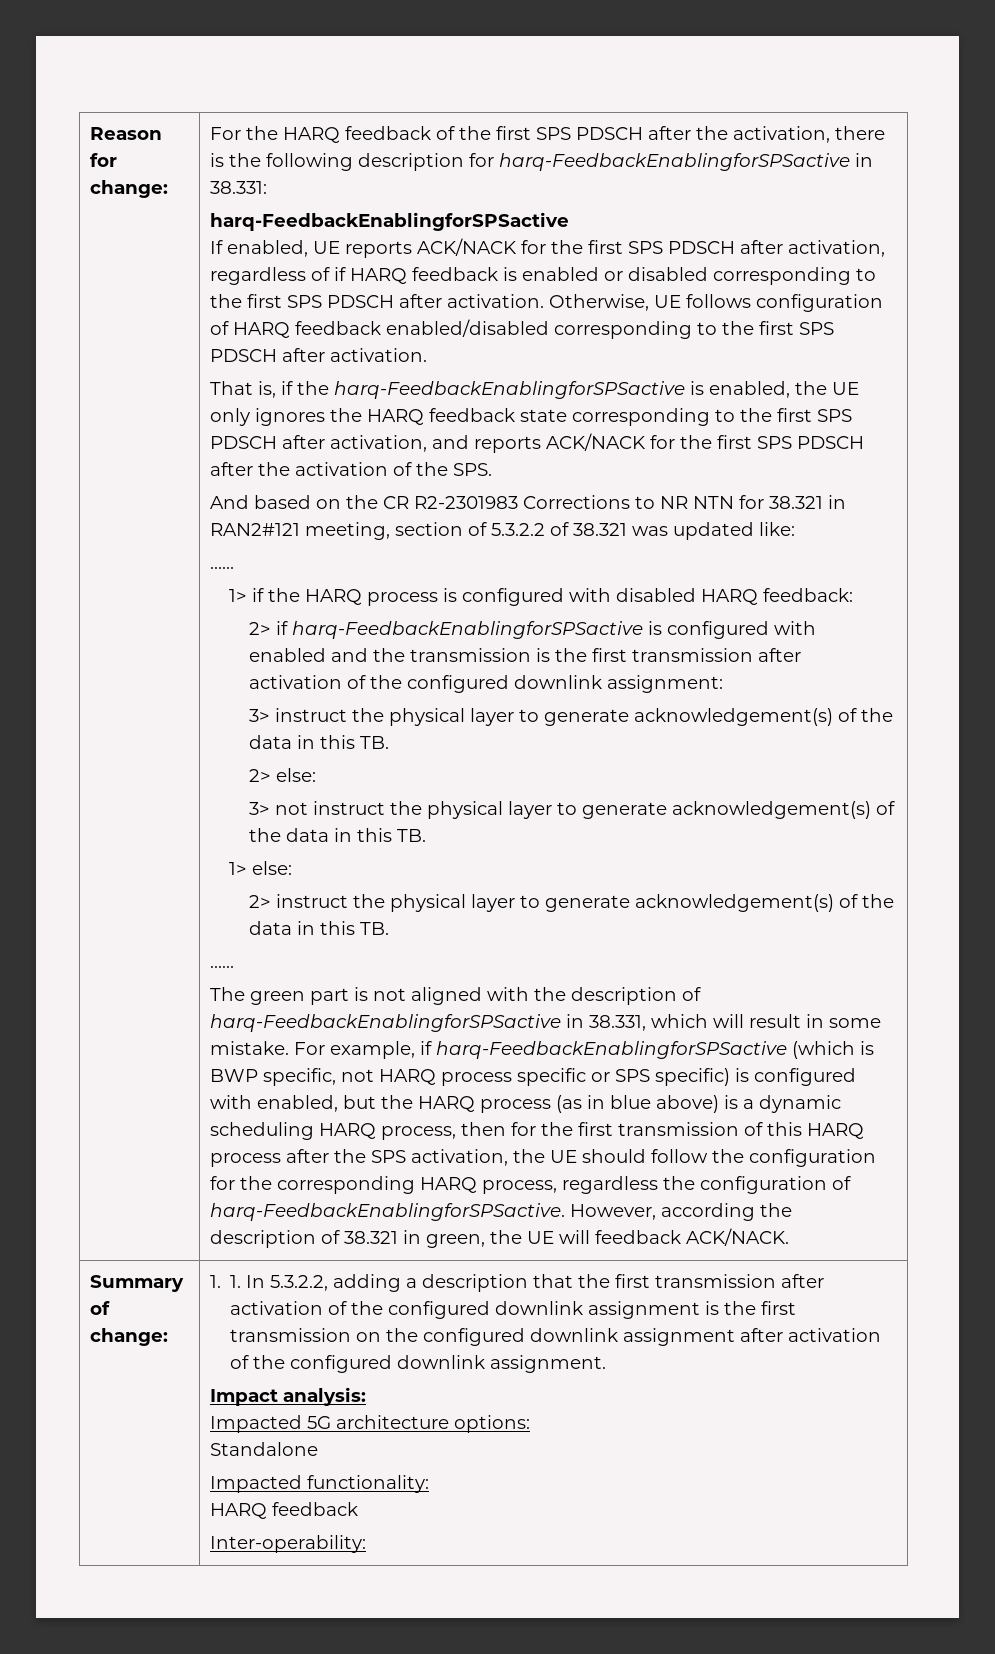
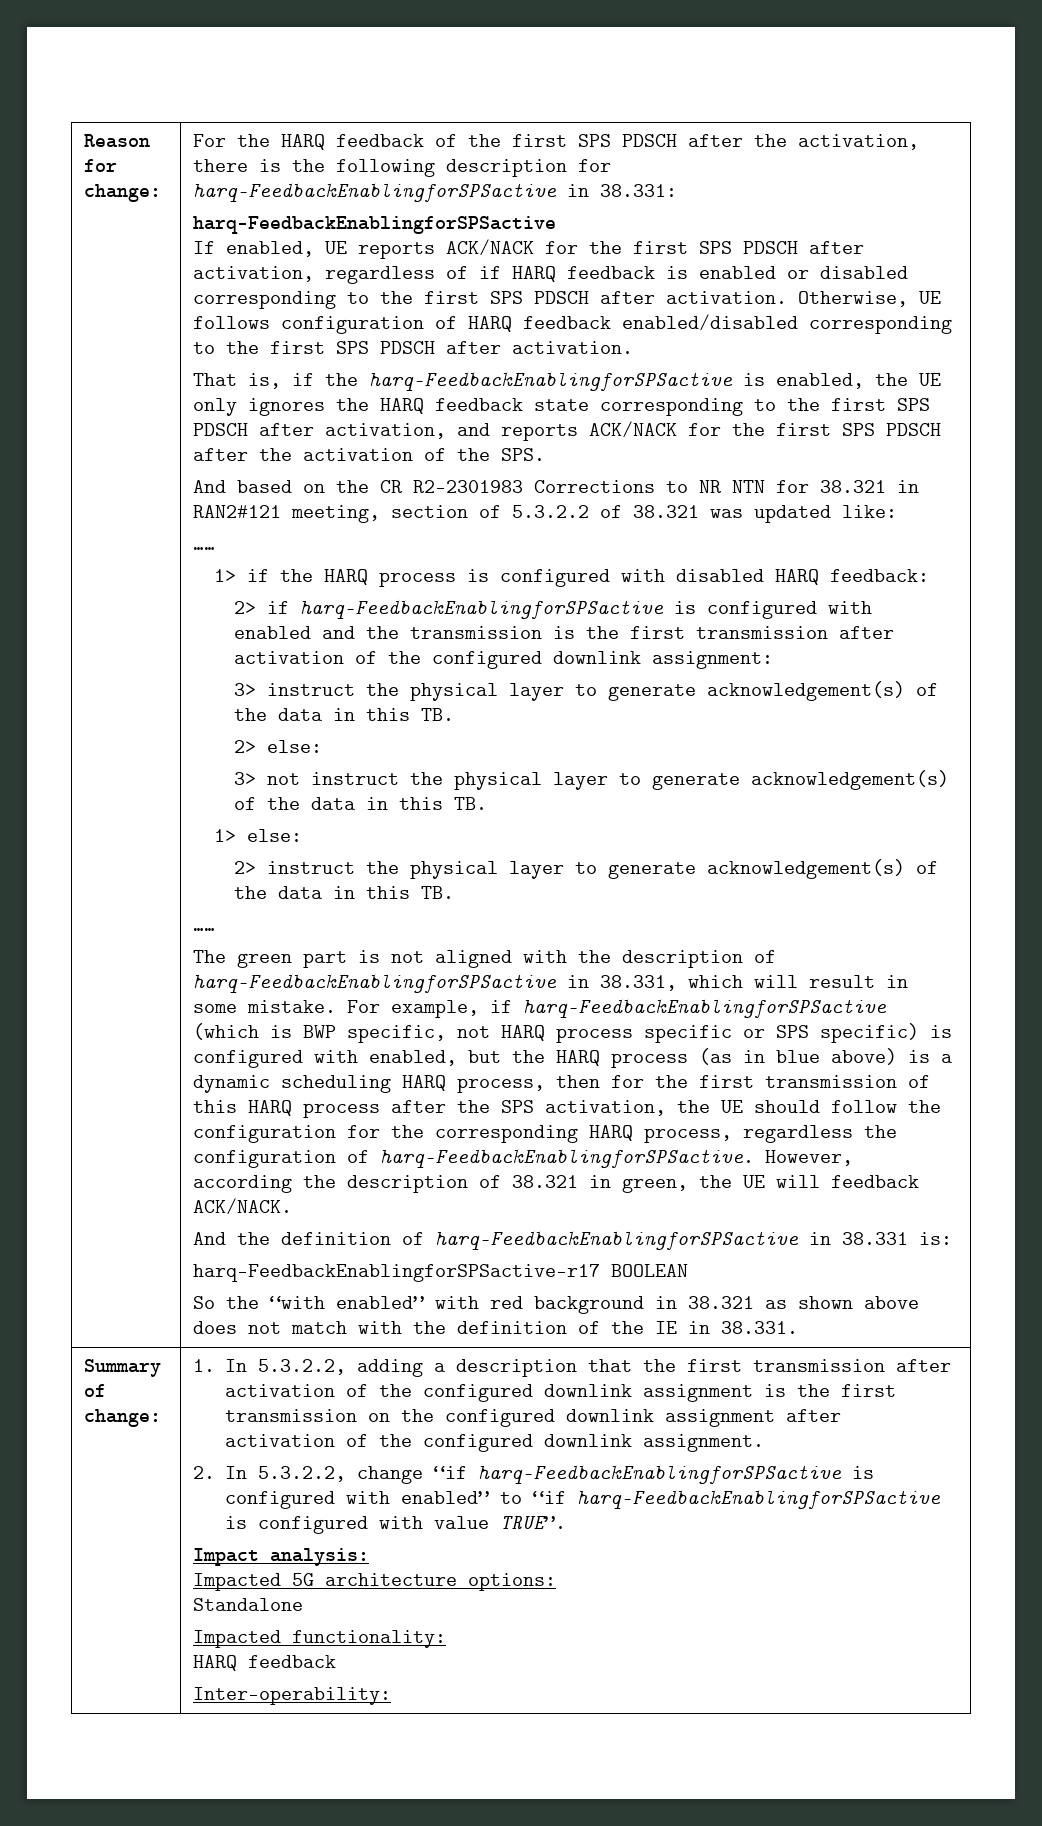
+ And the definition of harq-FeedbackEnablingforSPSactive in 38.331 is:
+ harq-FeedbackEnablingforSPSactive-r17 BOOLEAN
+ So the “with enabled” with red background in 38.321 as shown above does not match with the definition of the IE in 38.331.
- 1. 1. In 5.3.2.2, adding a description that the first transmission after activation of the configured downlink assignment is the first transmission on the configured downlink assignment after activation of the configured downlink assignment.
+ 1. In 5.3.2.2, adding a description that the first transmission after activation of the configured downlink assignment is the first transmission on the configured downlink assignment after activation of the configured downlink assignment.
+ 2. In 5.3.2.2, change “if harq-FeedbackEnablingforSPSactive is configured with enabled” to “if harq-FeedbackEnablingforSPSactive is configured with value TRUE”.

